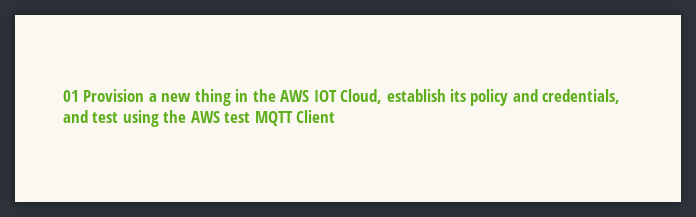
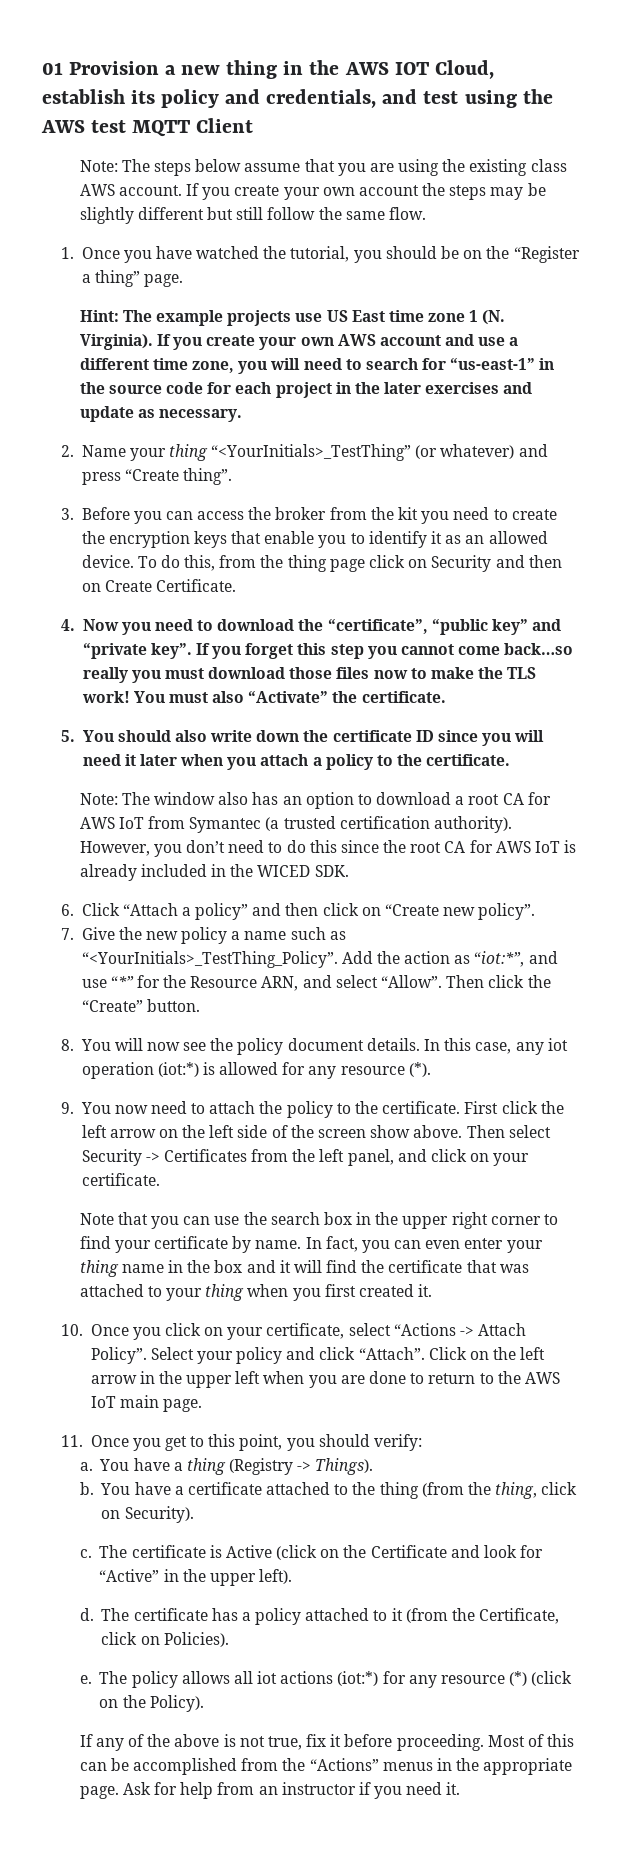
+ Note: The steps below assume that you are using the existing class AWS account. If you create your own account the steps may be slightly different but still follow the same flow.
+ 1. Once you have watched the tutorial, you should be on the “Register a thing” page.
+ Hint: The example projects use US East time zone 1 (N. Virginia). If you create your own AWS account and use a different time zone, you will need to search for “us-east-1” in the source code for each project in the later exercises and update as necessary.
+ 2. Name your thing “<YourInitials>_TestThing” (or whatever) and press “Create thing”.
+ 3. Before you can access the broker from the kit you need to create the encryption keys that enable you to identify it as an allowed device. To do this, from the thing page click on Security and then on Create Certificate.
+ 4. Now you need to download the “certificate”, “public key” and “private key”. If you forget this step you cannot come back…so really you must download those files now to make the TLS work! You must also “Activate” the certificate.
+ 5. You should also write down the certificate ID since you will need it later when you attach a policy to the certificate.
+ Note: The window also has an option to download a root CA for AWS IoT from Symantec (a trusted certification authority). However, you don’t need to do this since the root CA for AWS IoT is already included in the WICED SDK.
+ 6. Click “Attach a policy” and then click on “Create new policy”.
+ 7. Give the new policy a name such as “<YourInitials>_TestThing_Policy”. Add the action as “iot:*”, and use “*” for the Resource ARN, and select “Allow”. Then click the “Create” button.
+ 8. You will now see the policy document details. In this case, any iot operation (iot:*) is allowed for any resource (*).
+ 9. You now need to attach the policy to the certificate. First click the left arrow on the left side of the screen show above. Then select Security -> Certificates from the left panel, and click on your certificate.
+ Note that you can use the search box in the upper right corner to find your certificate by name. In fact, you can even enter your thing name in the box and it will find the certificate that was attached to your thing when you first created it.
+ 10. Once you click on your certificate, select “Actions -> Attach Policy”. Select your policy and click “Attach”. Click on the left arrow in the upper left when you are done to return to the AWS IoT main page.
+ 11. Once you get to this point, you should verify:
+ a. You have a thing (Registry -> Things).
+ b. You have a certificate attached to the thing (from the thing, click on Security).
+ c. The certificate is Active (click on the Certificate and look for “Active” in the upper left).
+ d. The certificate has a policy attached to it (from the Certificate, click on Policies).
+ e. The policy allows all iot actions (iot:*) for any resource (*) (click on the Policy).
+ If any of the above is not true, fix it before proceeding. Most of this can be accomplished from the “Actions” menus in the appropriate page. Ask for help from an instructor if you need it.

